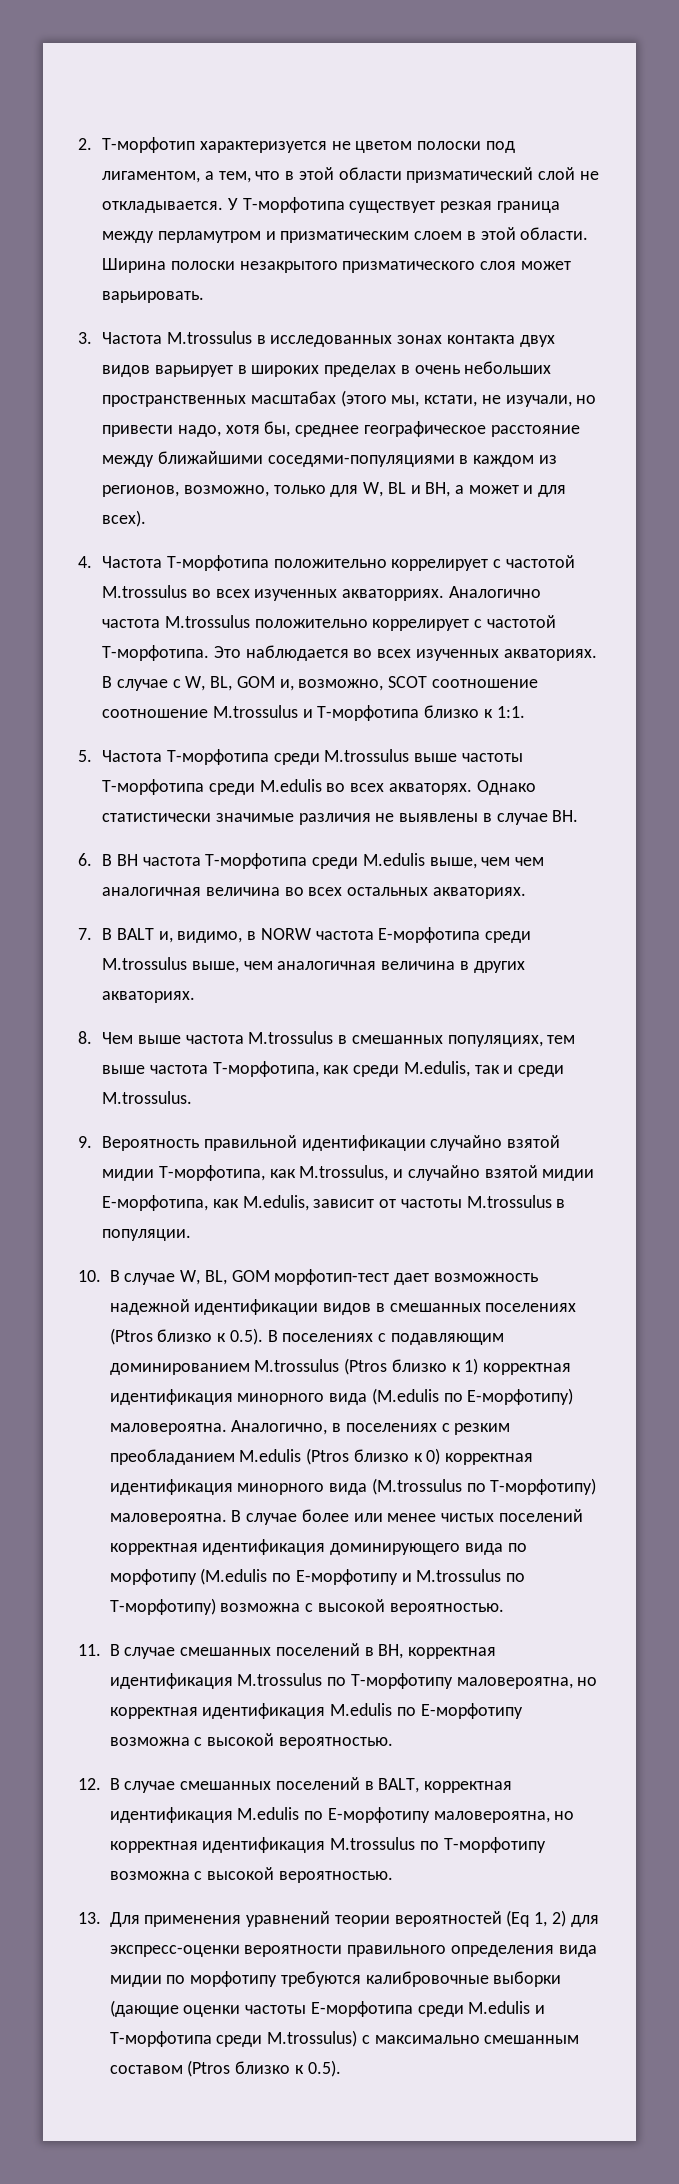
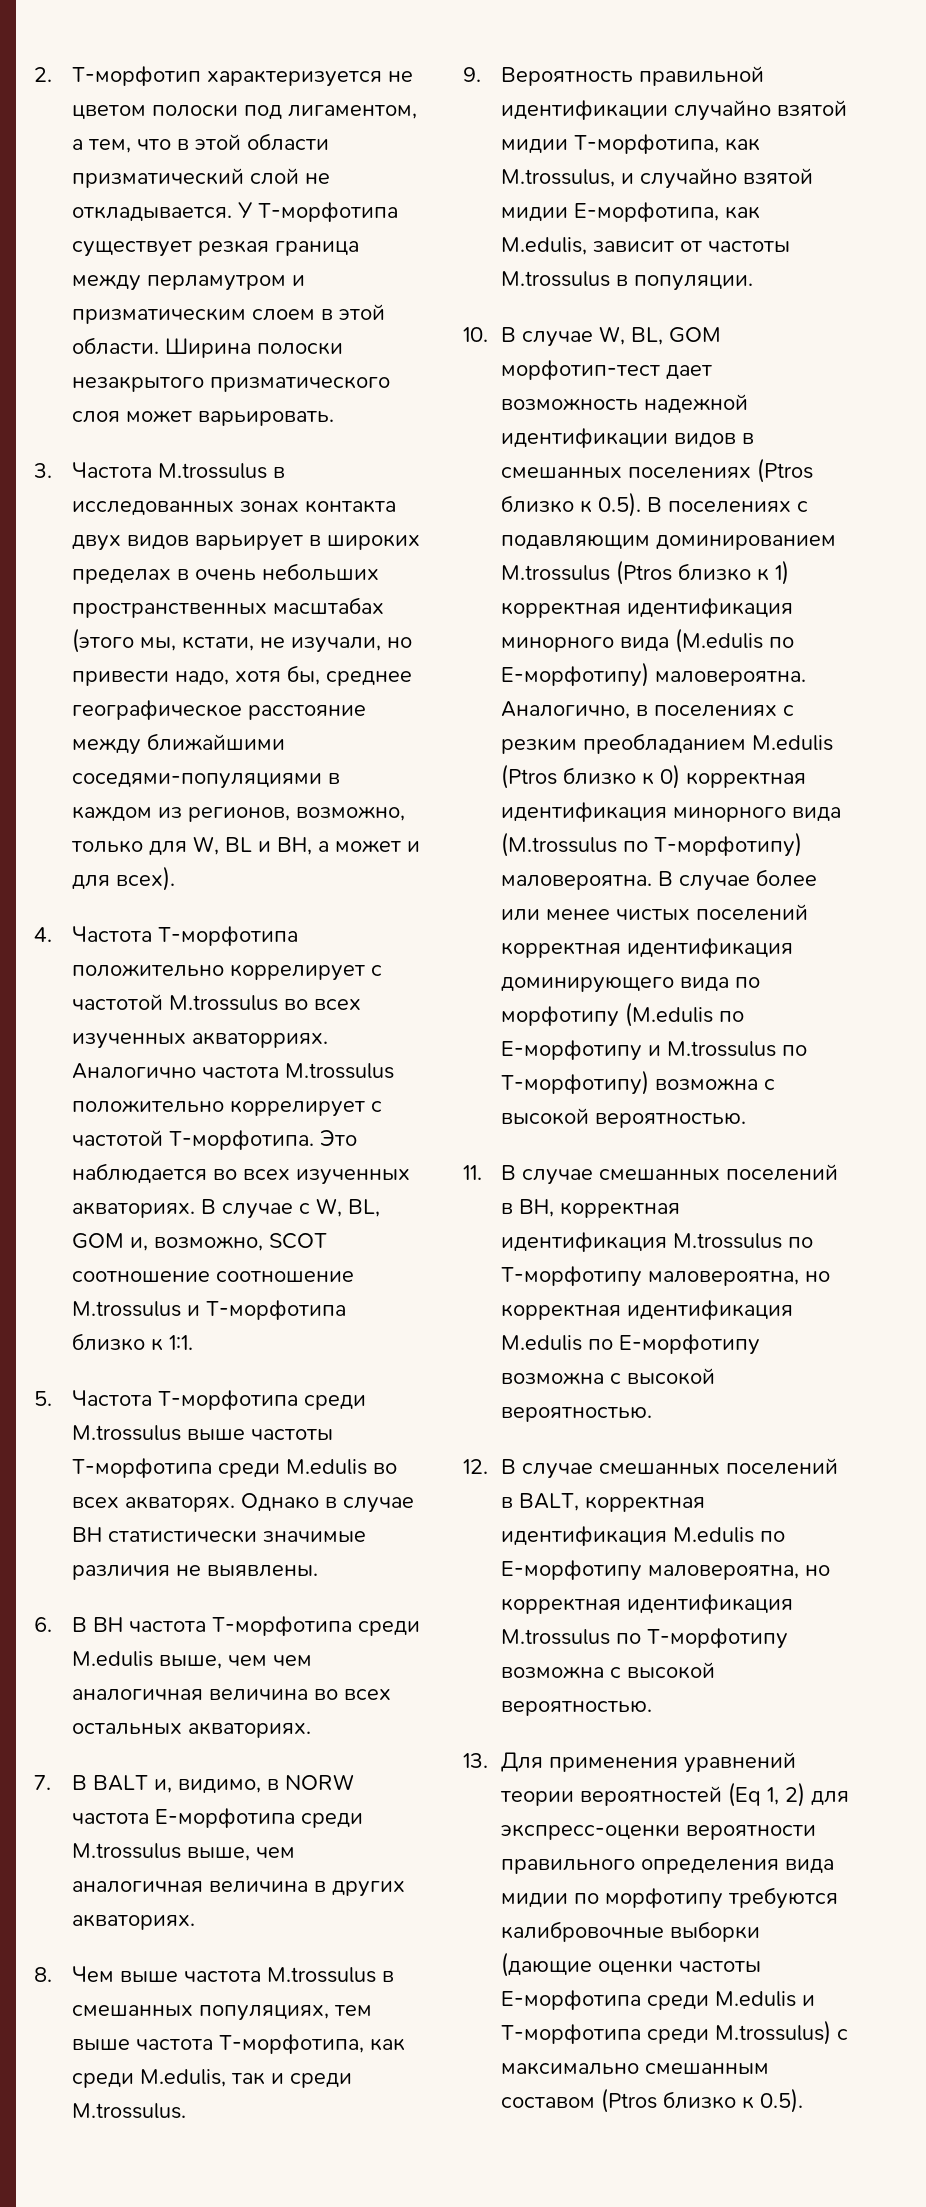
- Однако статистически значимые различия не выявлены в случае BH.
+ Однако в случае BH статистически значимые различия не выявлены.

